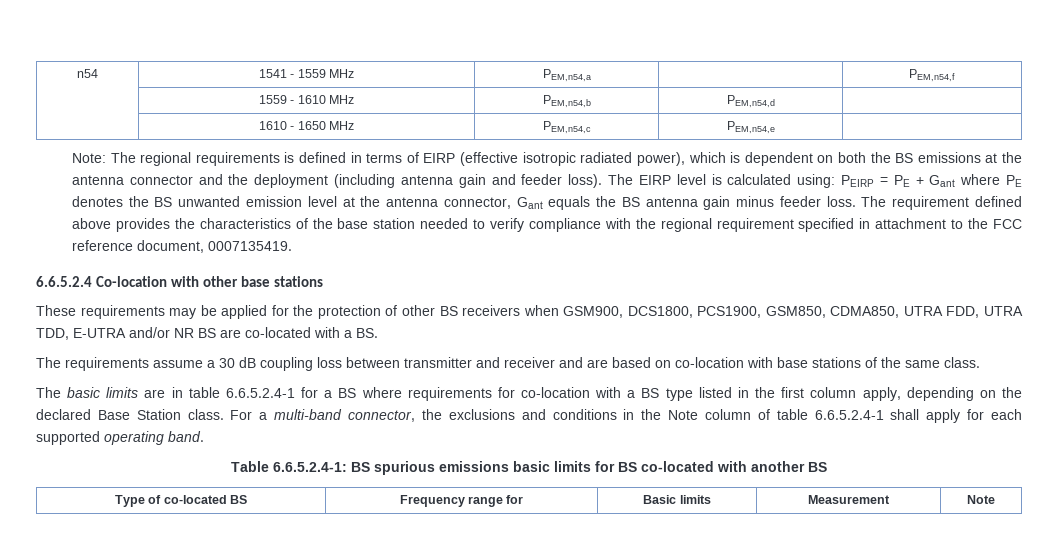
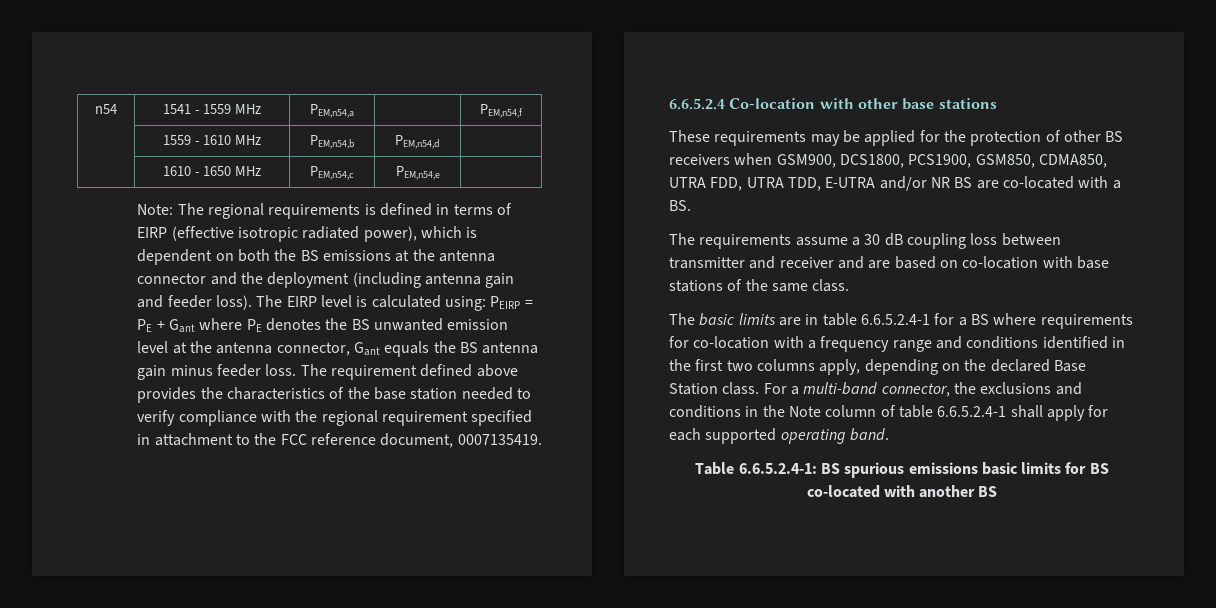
- The basic limits are in table 6.6.5.2.4-1 for a BS where requirements for co-location with a BS type listed in the first column apply, depending on the declared Base Station class.
+ The basic limits are in table 6.6.5.2.4-1 for a BS where requirements for co-location with a frequency range and conditions identified in the first two columns apply, depending on the declared Base Station class.
- Type of co-located BS | Frequency range for | Basic limits | Measurement | Note

